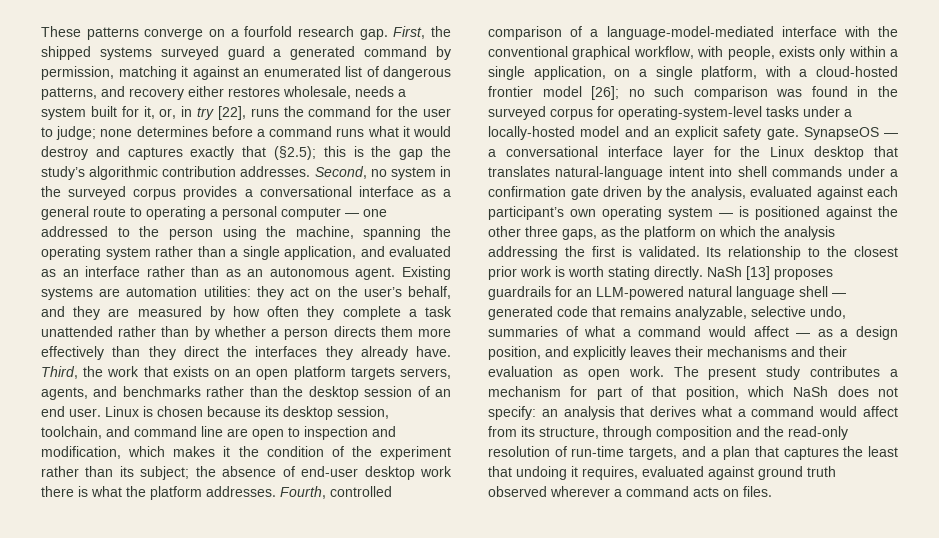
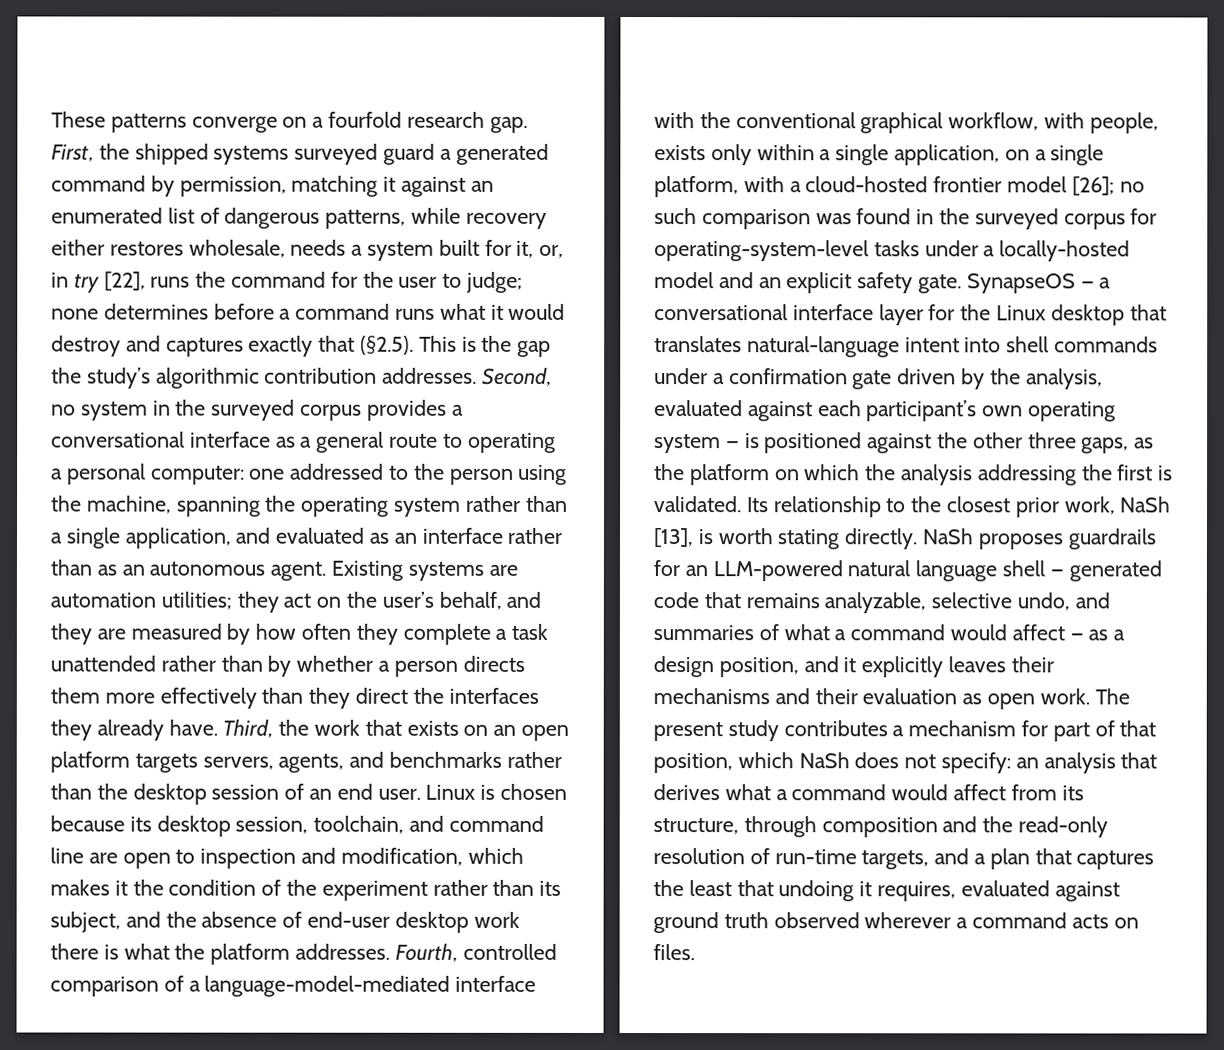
- First, the shipped systems surveyed guard a generated command by permission, matching it against an enumerated list of dangerous patterns, and recovery either restores wholesale, needs a system built for it, or, in try [22], runs the command for the user to judge;
+ First, the shipped systems surveyed guard a generated command by permission, matching it against an enumerated list of dangerous patterns, while recovery either restores wholesale, needs a system built for it, or, in try [22], runs the command for the user to judge;
- none determines before a command runs what it would destroy and captures exactly that (§2.5); this is the gap the study’s algorithmic contribution addresses.
+ none determines before a command runs what it would destroy and captures exactly that (§2.5). This is the gap the study’s algorithmic contribution addresses.
- Second, no system in the surveyed corpus provides a conversational interface as a general route to operating a personal computer — one addressed to the person using the machine, spanning the operating system rather than a single application, and evaluated as an interface rather than as an autonomous agent.
+ Second, no system in the surveyed corpus provides a conversational interface as a general route to operating a personal computer: one addressed to the person using the machine, spanning the operating system rather than a single application, and evaluated as an interface rather than as an autonomous agent.
- Existing systems are automation utilities: they act on the user’s behalf, and they are measured by how often they complete a task unattended rather than by whether a person directs them more effectively than they direct the interfaces they already have.
+ Existing systems are automation utilities; they act on the user’s behalf, and they are measured by how often they complete a task unattended rather than by whether a person directs them more effectively than they direct the interfaces they already have.
- Linux is chosen because its desktop session, toolchain, and command line are open to inspection and modification, which makes it the condition of the experiment rather than its subject; the absence of end-user desktop work there is what the platform addresses.
+ Linux is chosen because its desktop session, toolchain, and command line are open to inspection and modification, which makes it the condition of the experiment rather than its subject, and the absence of end-user desktop work there is what the platform addresses.
- Its relationship to the closest prior work is worth stating directly.
+ Its relationship to the closest prior work, NaSh [13], is worth stating directly.
- NaSh [13] proposes guardrails for an LLM-powered natural language shell — generated code that remains analyzable, selective undo, summaries of what a command would affect — as a design position, and explicitly leaves their mechanisms and their evaluation as open work.
+ NaSh proposes guardrails for an LLM-powered natural language shell — generated code that remains analyzable, selective undo, and summaries of what a command would affect — as a design position, and it explicitly leaves their mechanisms and their evaluation as open work.

